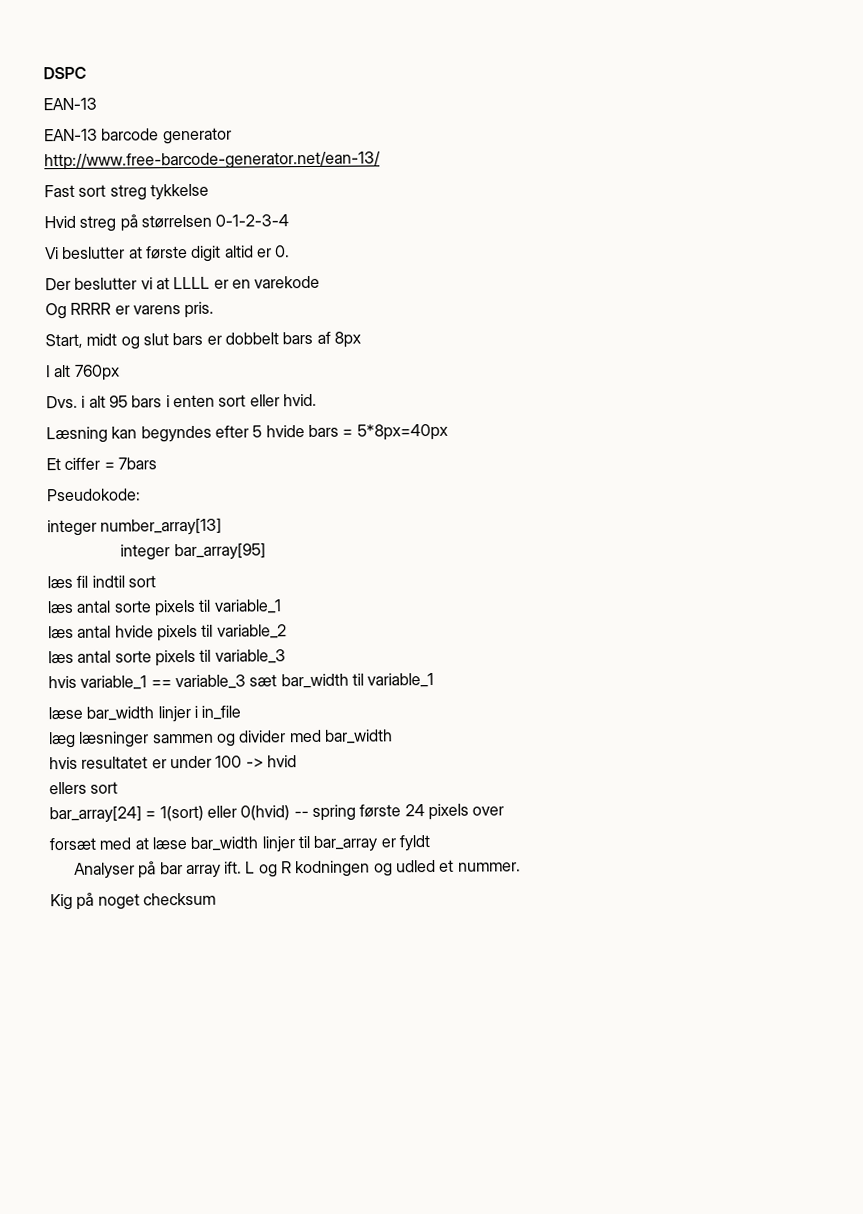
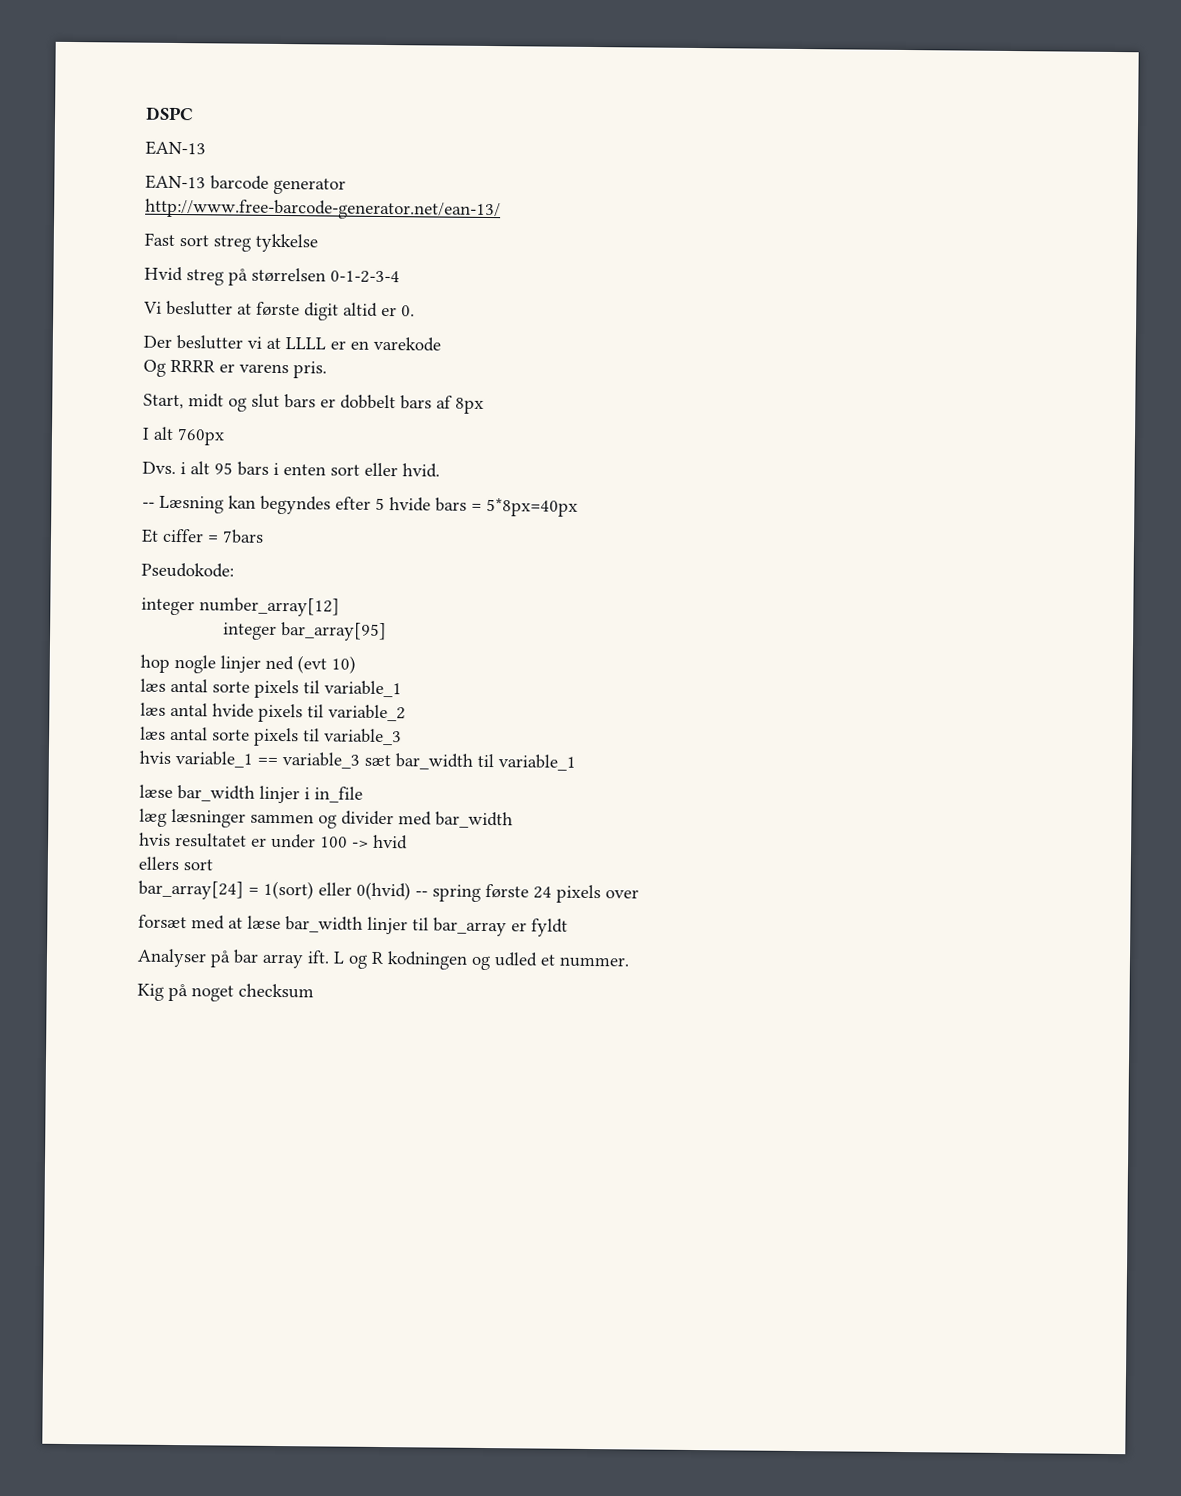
- Læsning kan begyndes efter 5 hvide bars = 5*8px=40px
+ -- Læsning kan begyndes efter 5 hvide bars = 5*8px=40px
- integer number_array[13]
+ integer number_array[12]
- læs fil indtil sort
+ hop nogle linjer ned (evt 10)

